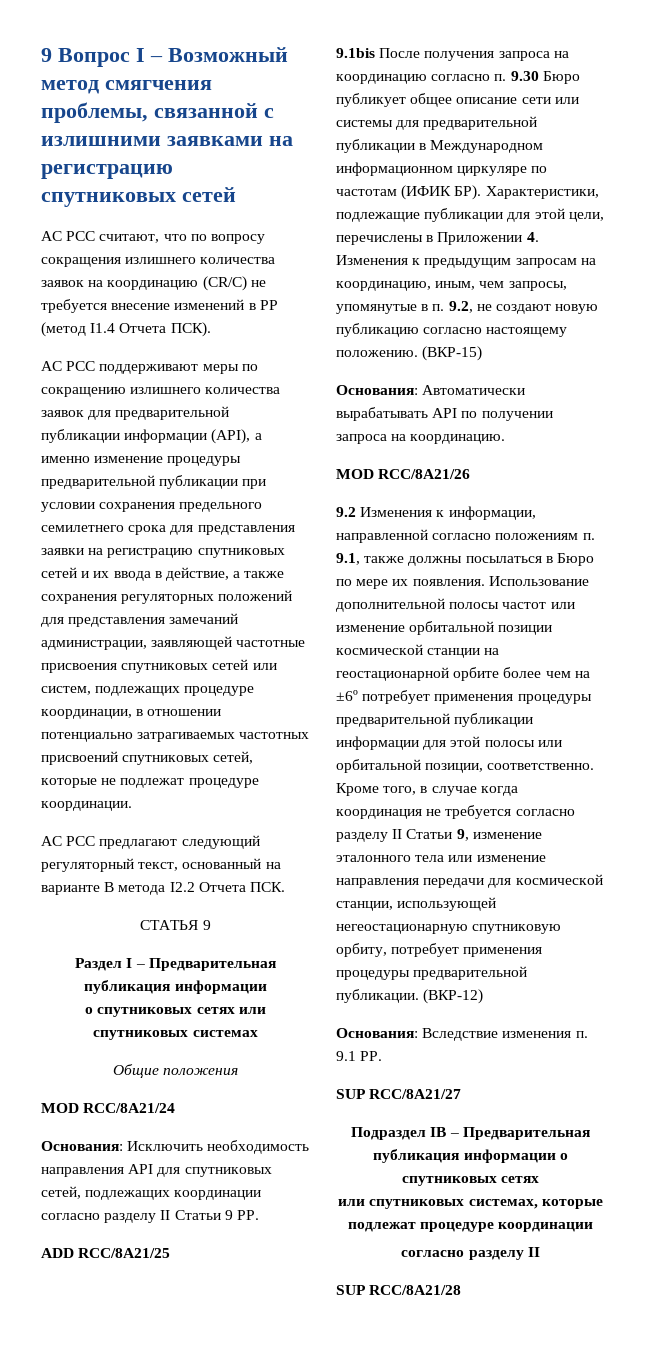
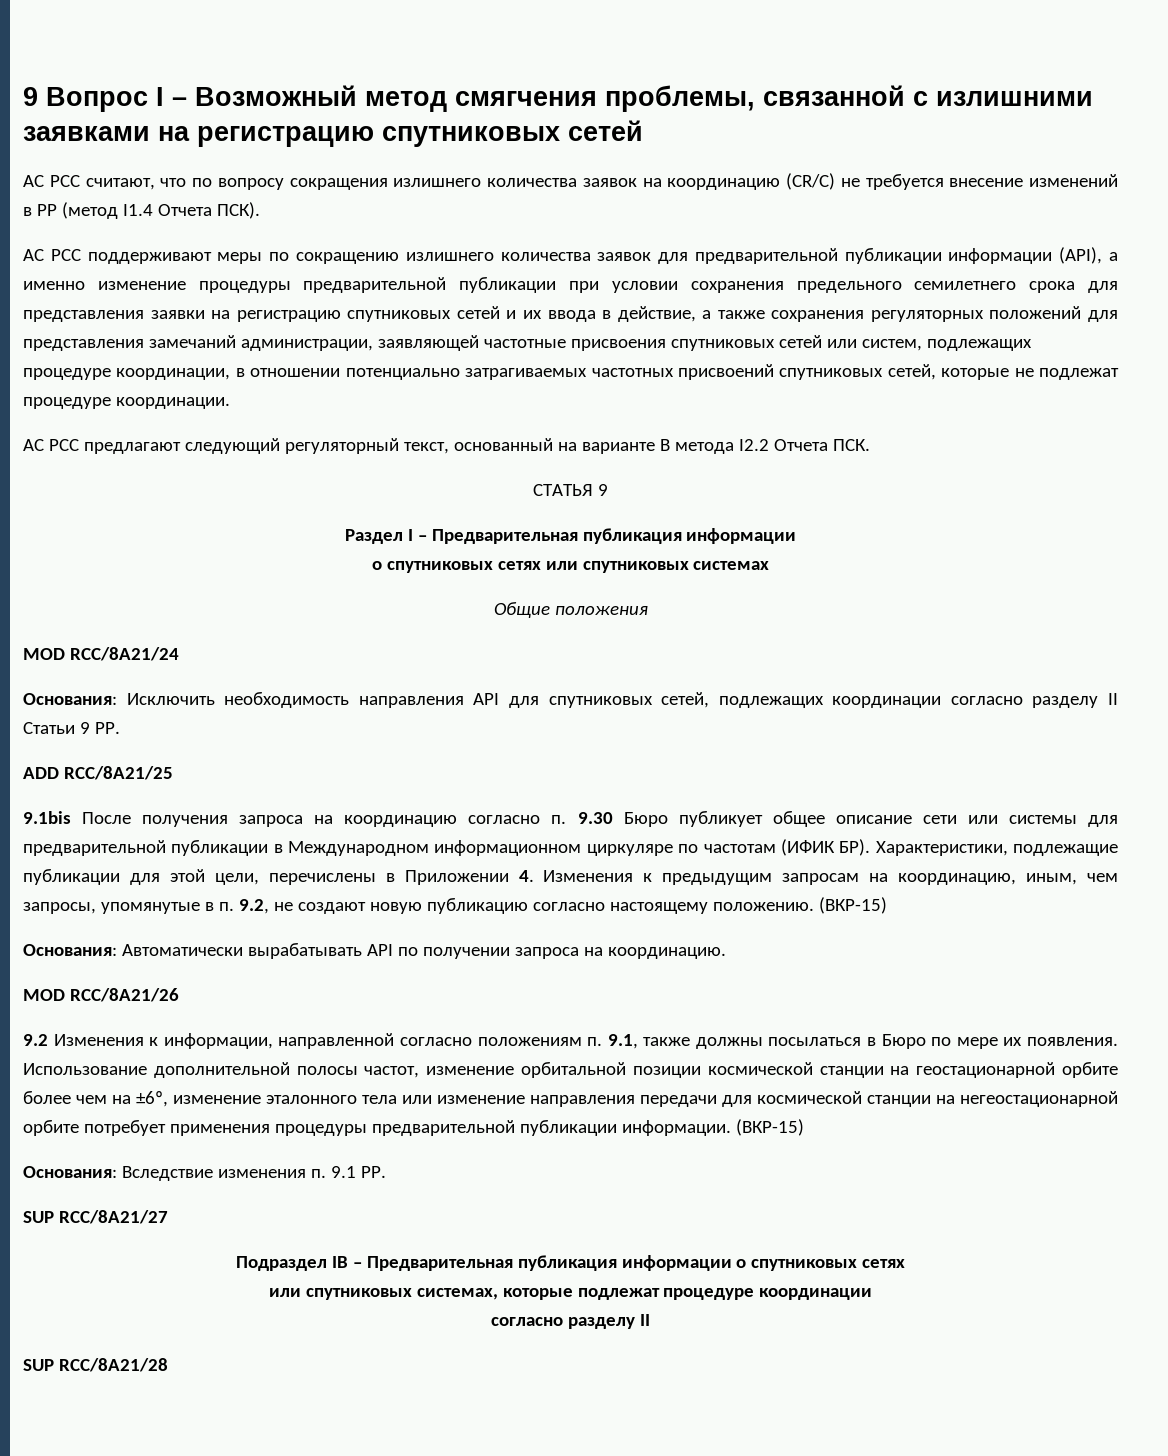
- Использование дополнительной полосы частот или изменение орбитальной позиции космической станции на геостационарной орбите более чем на ±6º потребует применения процедуры предварительной публикации информации для этой полосы или орбитальной позиции, соответственно. Кроме того, в случае когда координация не требуется согласно разделу II Статьи 9, изменение эталонного тела или изменение направления передачи для космической станции, использующей негеостационарную спутниковую орбиту, потребует применения процедуры предварительной публикации. (ВКР-12)
+ Использование дополнительной полосы частот, изменение орбитальной позиции космической станции на геостационарной орбите более чем на ±6º, изменение эталонного тела или изменение направления передачи для космической станции на негеостационарной орбите потребует применения процедуры предварительной публикации информации. (ВКР-15)

